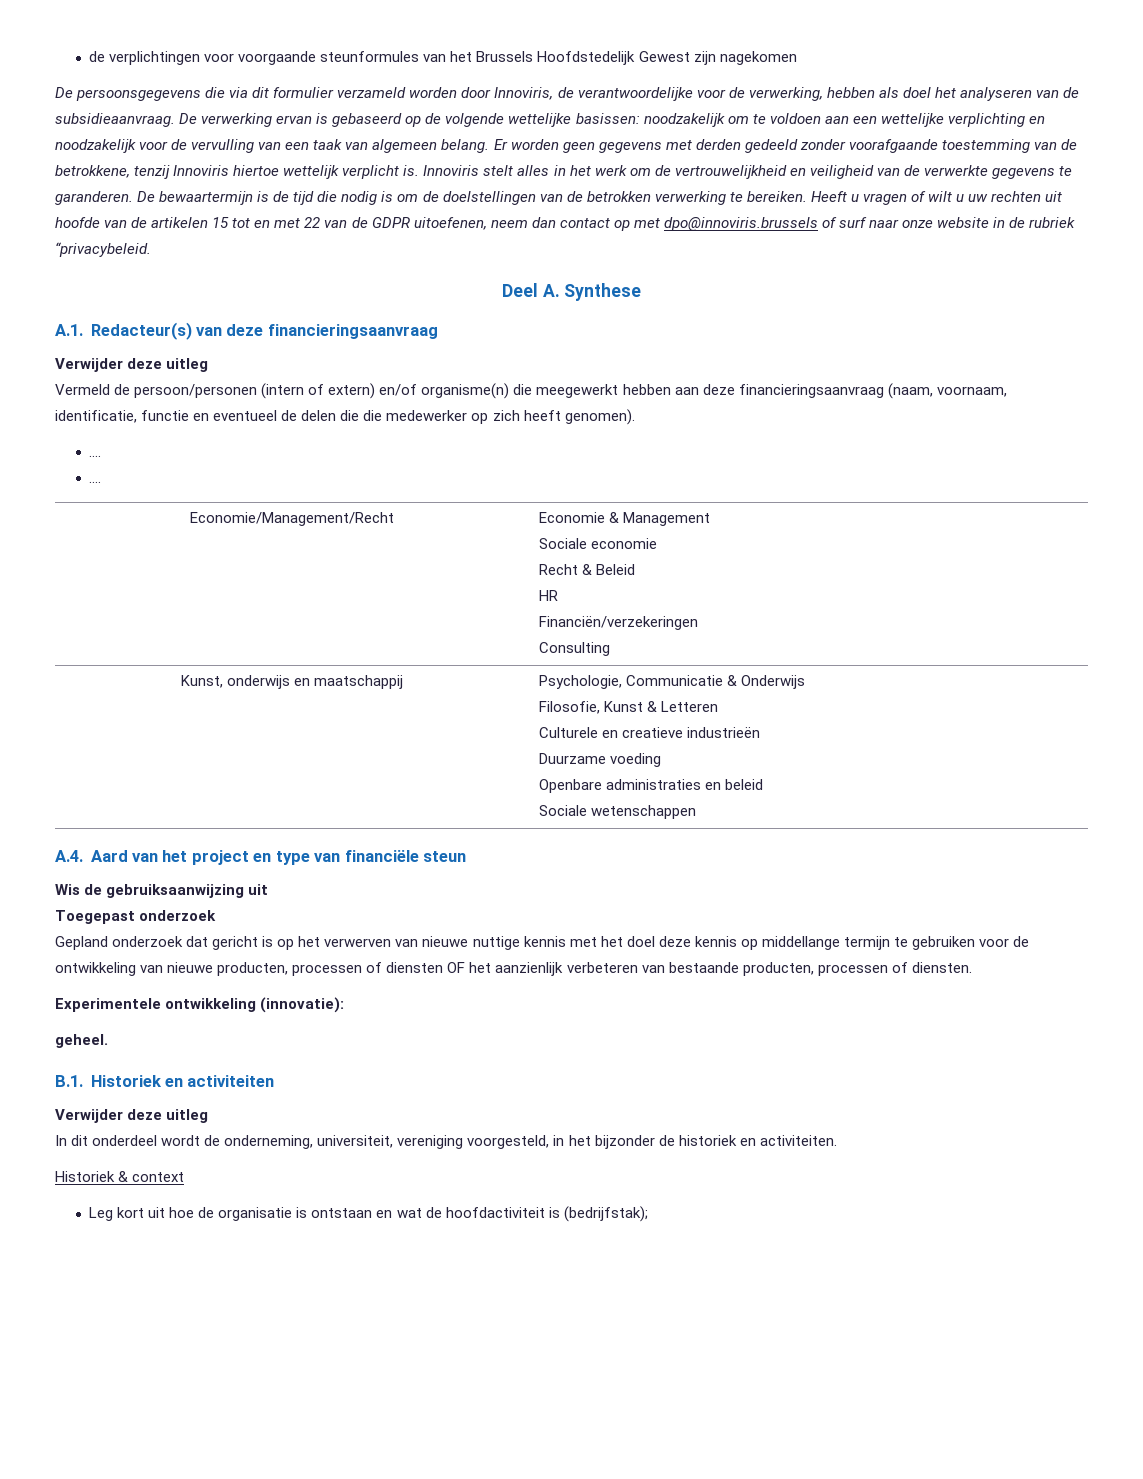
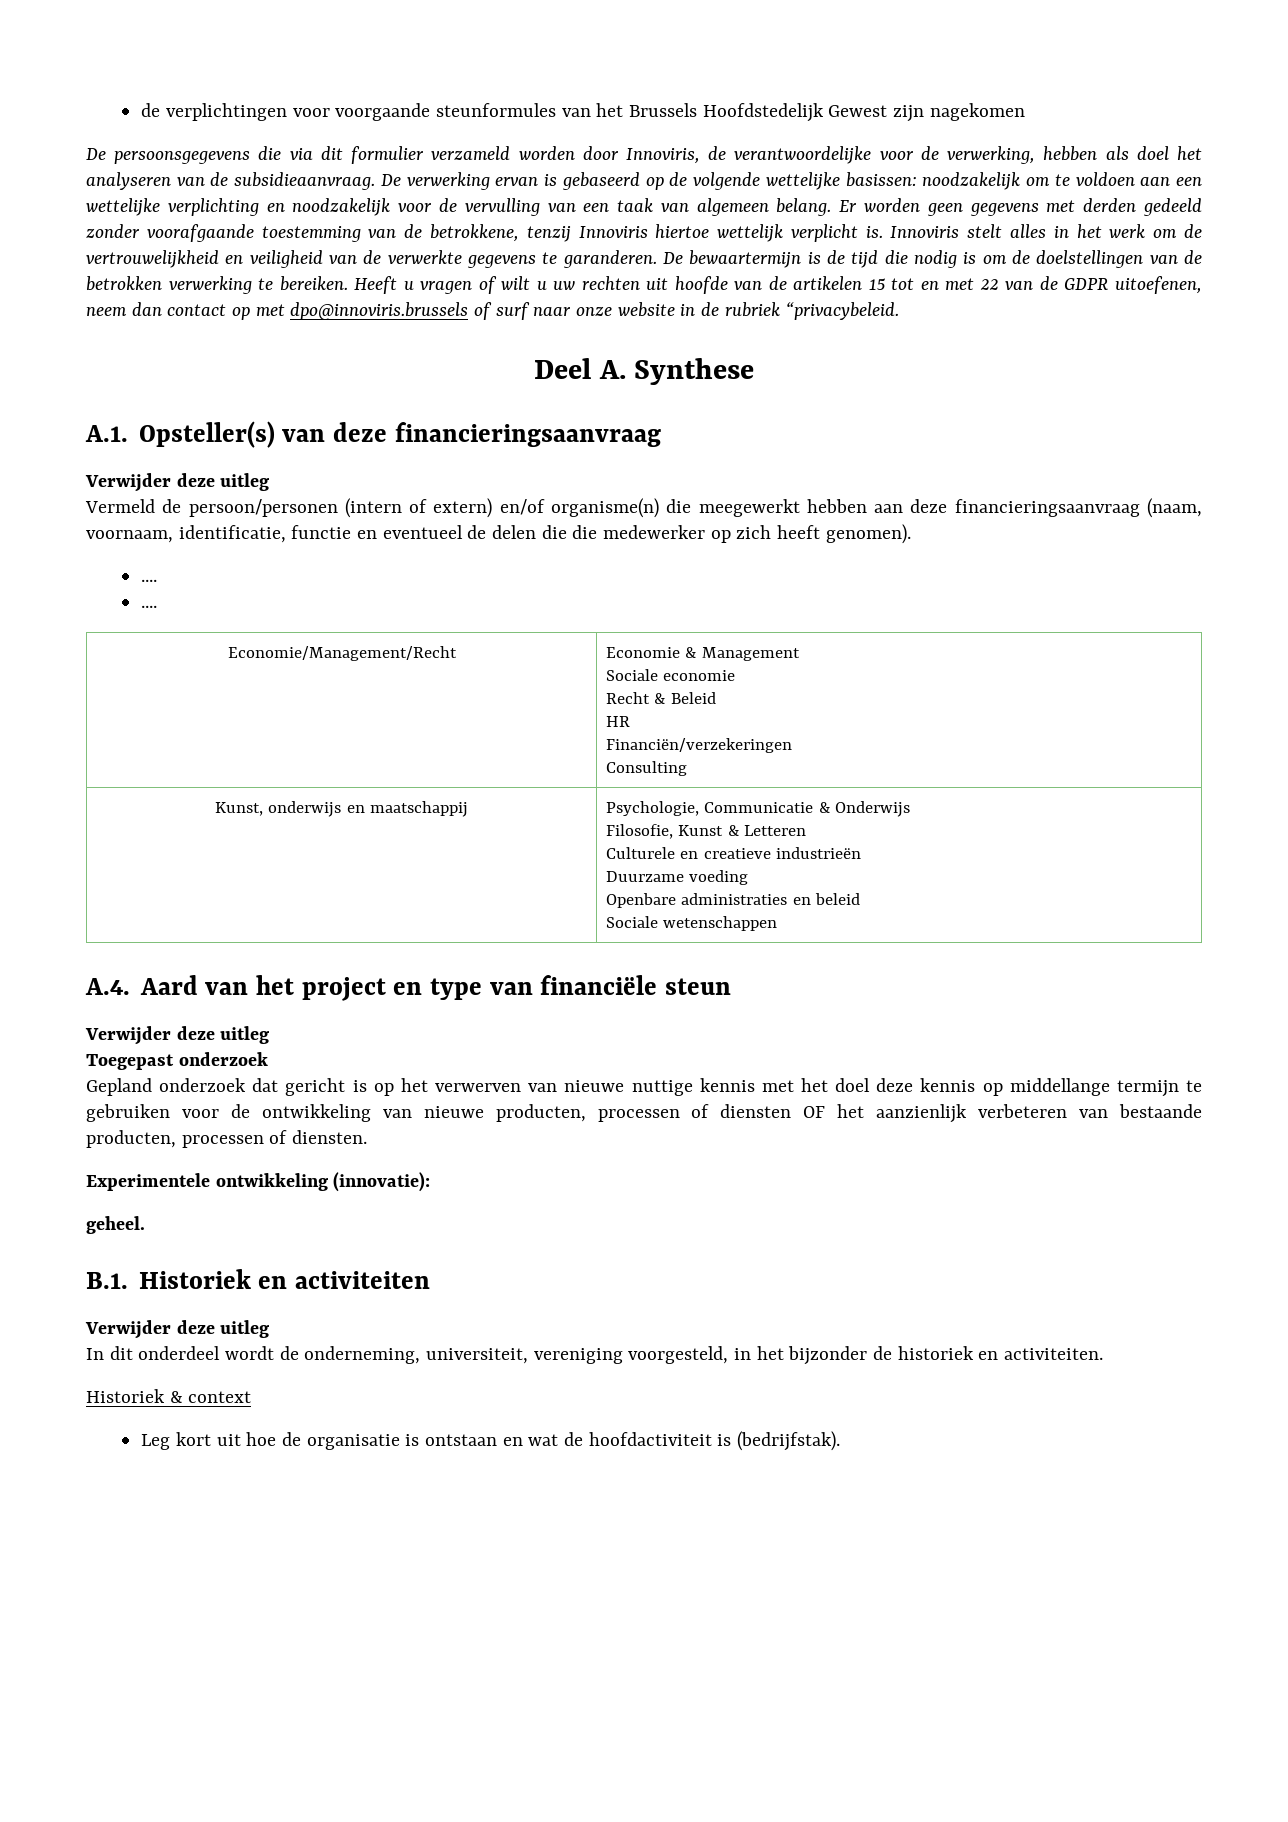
- A.1. Redacteur(s) van deze financieringsaanvraag
+ A.1. Opsteller(s) van deze financieringsaanvraag
  A.4. Aard van het project en type van financiële steun
- Wis de gebruiksaanwijzing uit
+ Verwijder deze uitleg
- Leg kort uit hoe de organisatie is ontstaan en wat de hoofdactiviteit is (bedrijfstak);
+ Leg kort uit hoe de organisatie is ontstaan en wat de hoofdactiviteit is (bedrijfstak).

